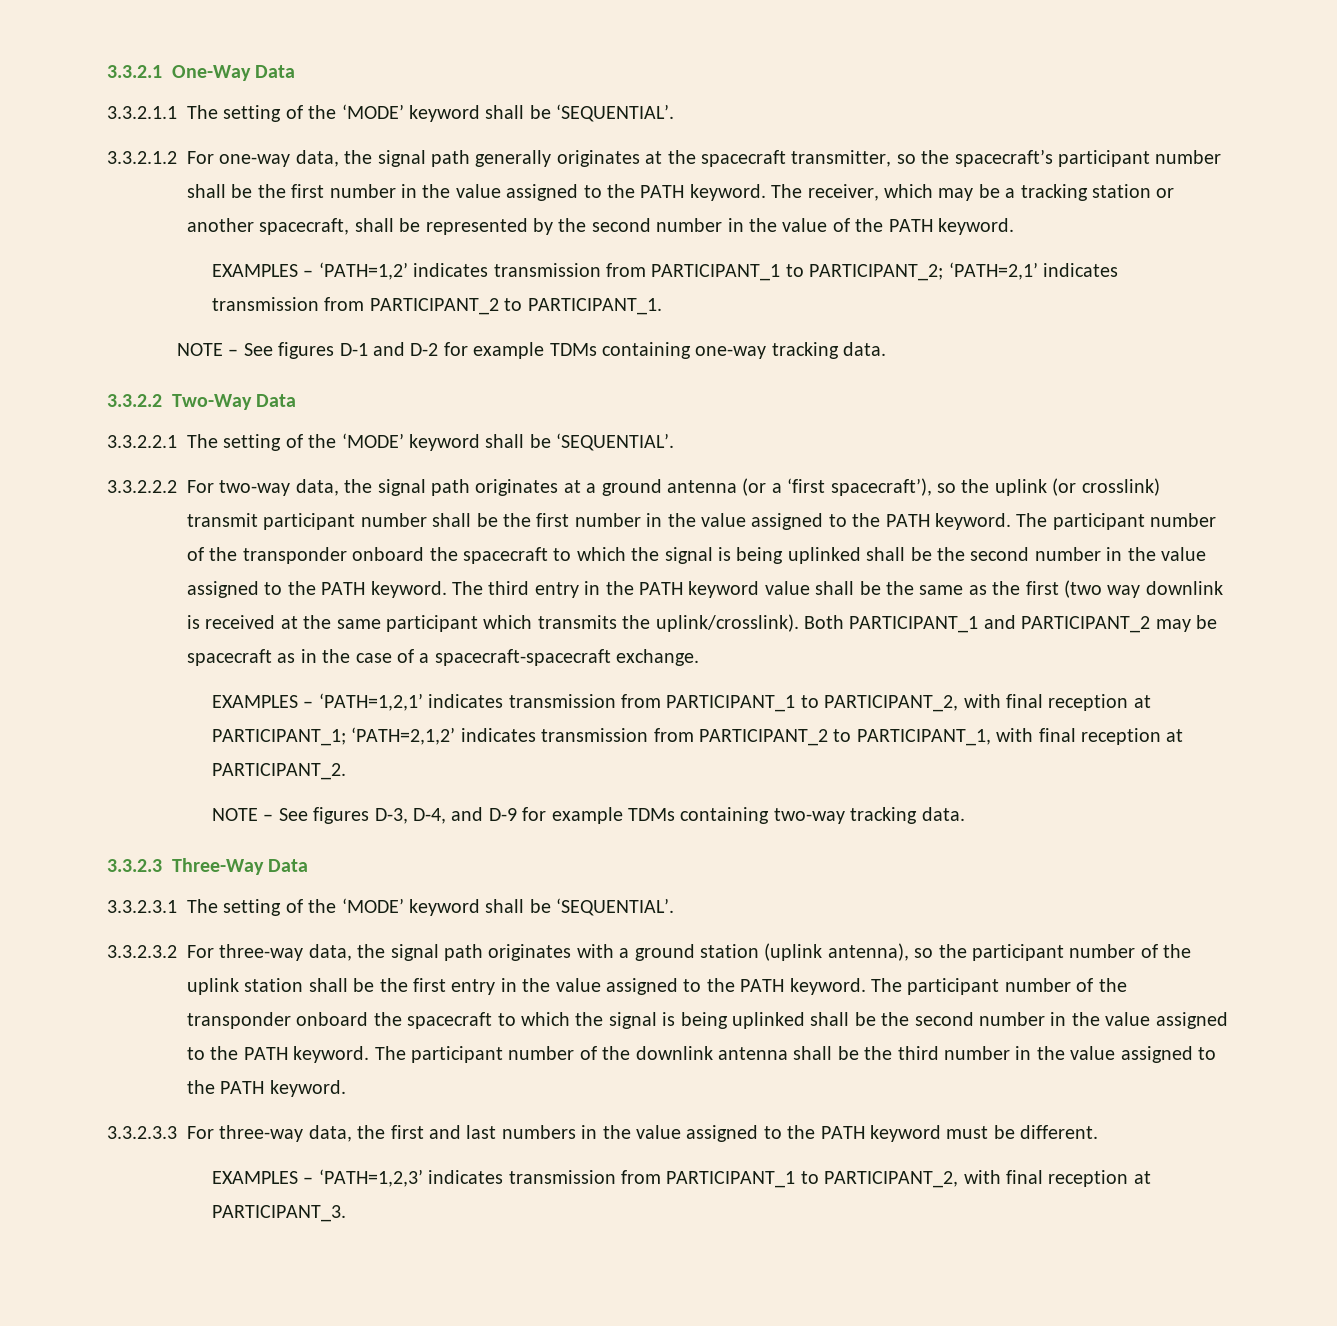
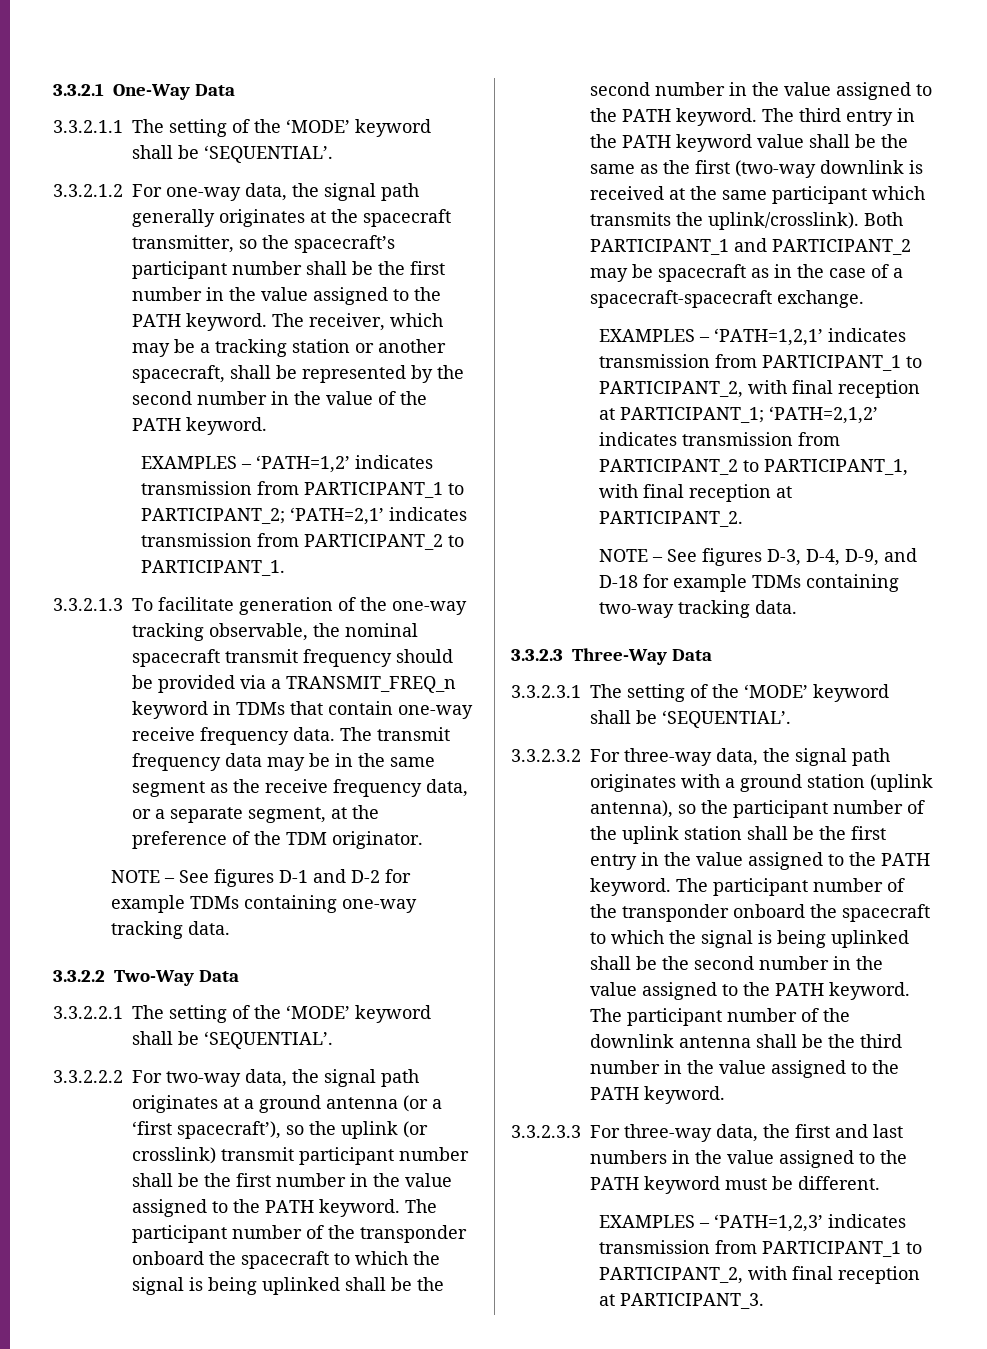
+ 3.3.2.1.3 To facilitate generation of the one-way tracking observable, the nominal spacecraft transmit frequency should be provided via a TRANSMIT_FREQ_n keyword in TDMs that contain one-way receive frequency data. The transmit frequency data may be in the same segment as the receive frequency data, or a separate segment, at the preference of the TDM originator.
- The third entry in the PATH keyword value shall be the same as the first (two way downlink is received at the same participant which transmits the uplink/crosslink).
+ The third entry in the PATH keyword value shall be the same as the first (two-way downlink is received at the same participant which transmits the uplink/crosslink).
- NOTE – See figures D-3, D-4, and D-9 for example TDMs containing two-way tracking data.
+ NOTE – See figures D-3, D-4, D-9, and D-18 for example TDMs containing two-way tracking data.

